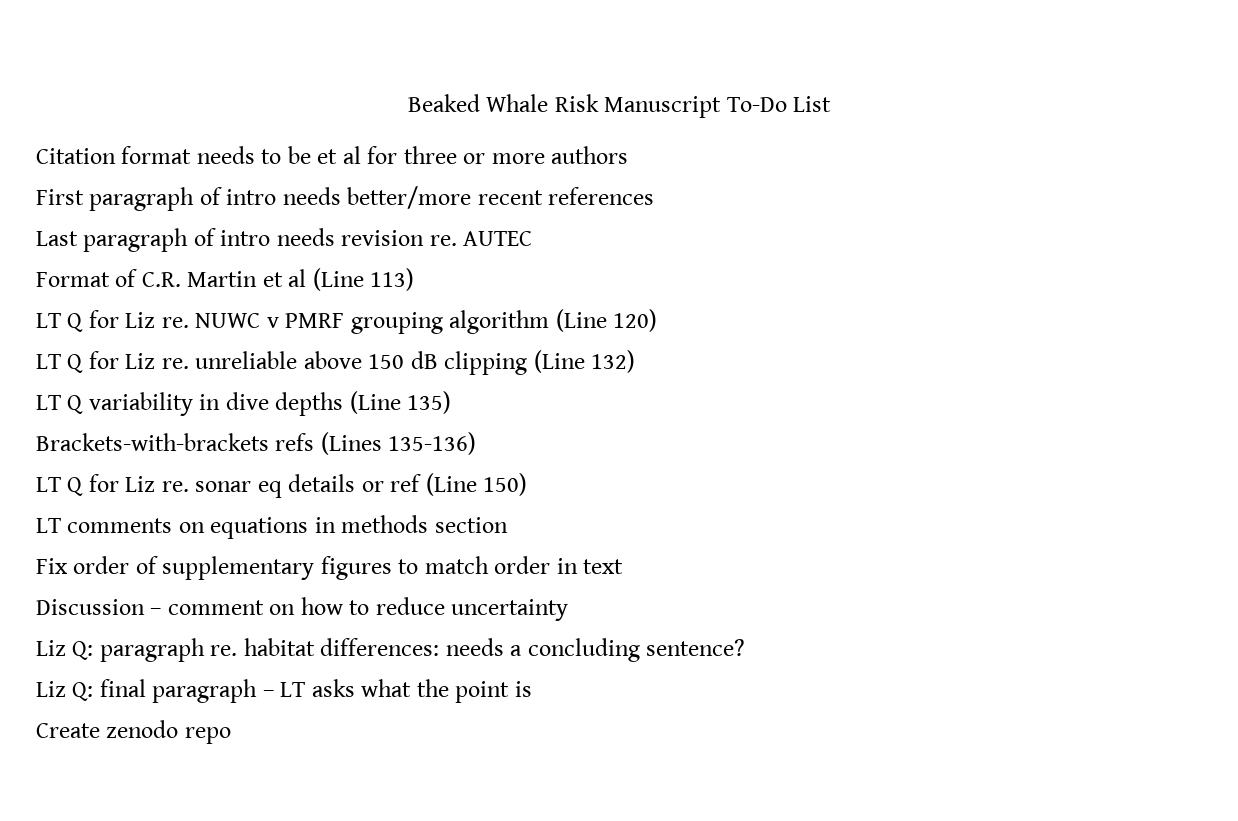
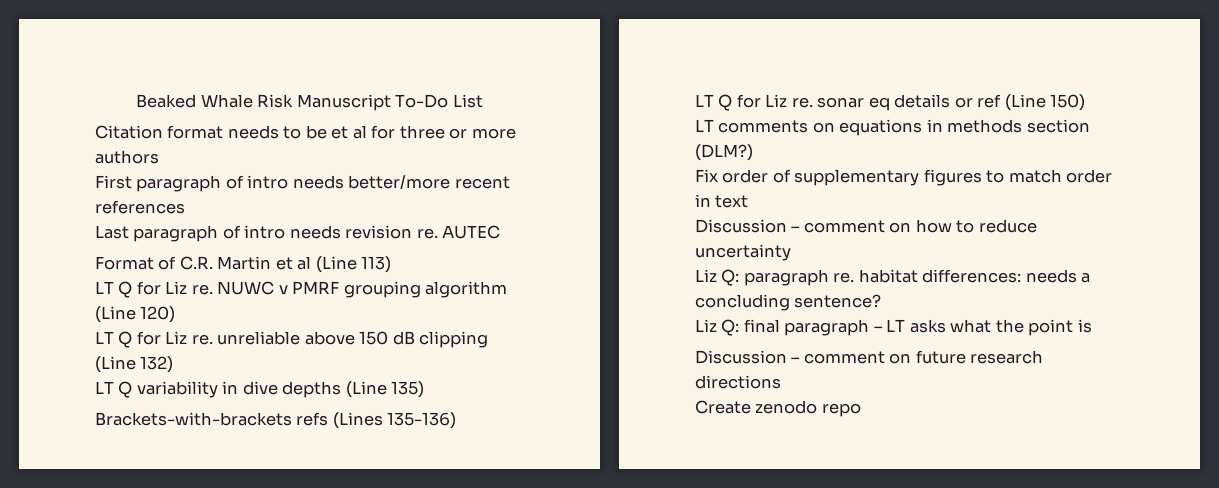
- LT comments on equations in methods section
+ LT comments on equations in methods section (DLM?)
+ Discussion – comment on future research directions

